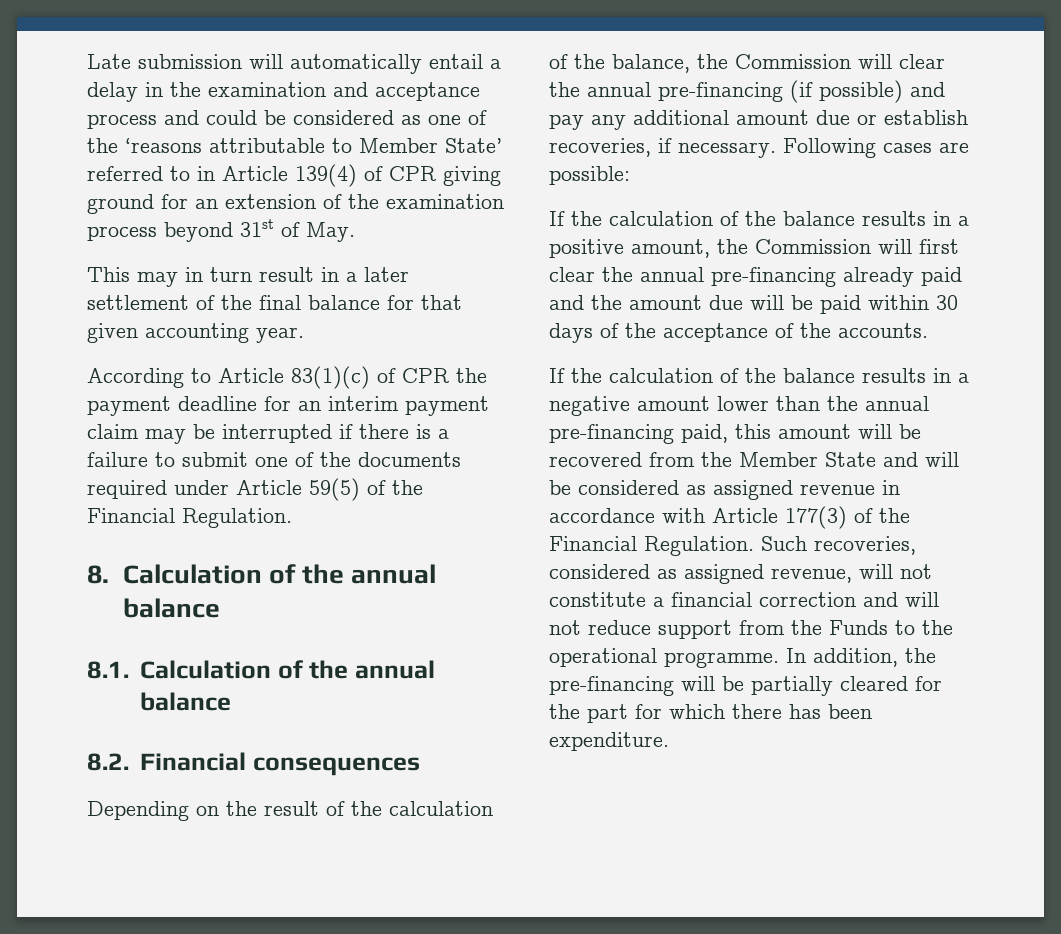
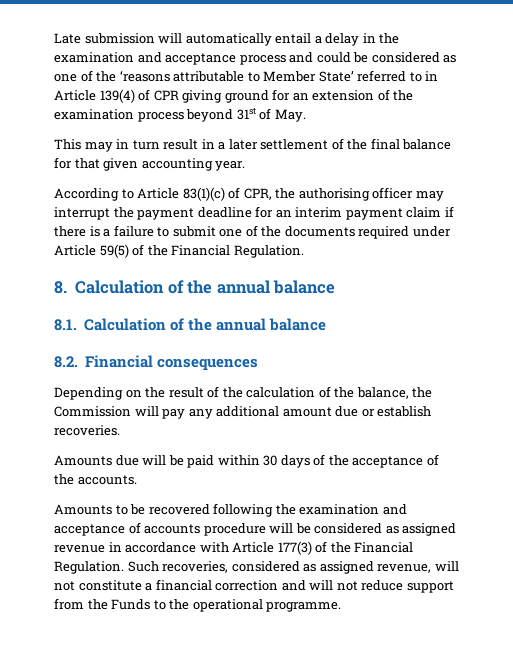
- According to Article 83(1)(c) of CPR the payment deadline for an interim payment claim may be interrupted if there is a failure to submit one of the documents required under Article 59(5) of the Financial Regulation.
+ According to Article 83(1)(c) of CPR, the authorising officer may interrupt the payment deadline for an interim payment claim if there is a failure to submit one of the documents required under Article 59(5) of the Financial Regulation.
- Depending on the result of the calculation of the balance, the Commission will clear the annual pre-financing (if possible) and pay any additional amount due or establish recoveries, if necessary. Following cases are possible:
- If the calculation of the balance results in a positive amount, the Commission will first clear the annual pre-financing already paid and the amount due will be paid within 30 days of the acceptance of the accounts.
+ Depending on the result of the calculation of the balance, the Commission will pay any additional amount due or establish recoveries.
+ Amounts due will be paid within 30 days of the acceptance of the accounts.
- If the calculation of the balance results in a negative amount lower than the annual pre-financing paid, this amount will be recovered from the Member State and will be considered as assigned revenue in accordance with Article 177(3) of the Financial Regulation.
+ Amounts to be recovered following the examination and acceptance of accounts procedure will be considered as assigned revenue in accordance with Article 177(3) of the Financial Regulation.
- In addition, the pre-financing will be partially cleared for the part for which there has been expenditure.

